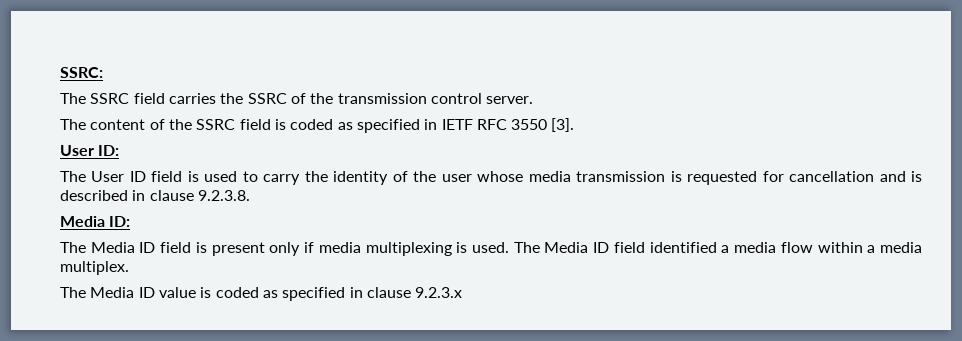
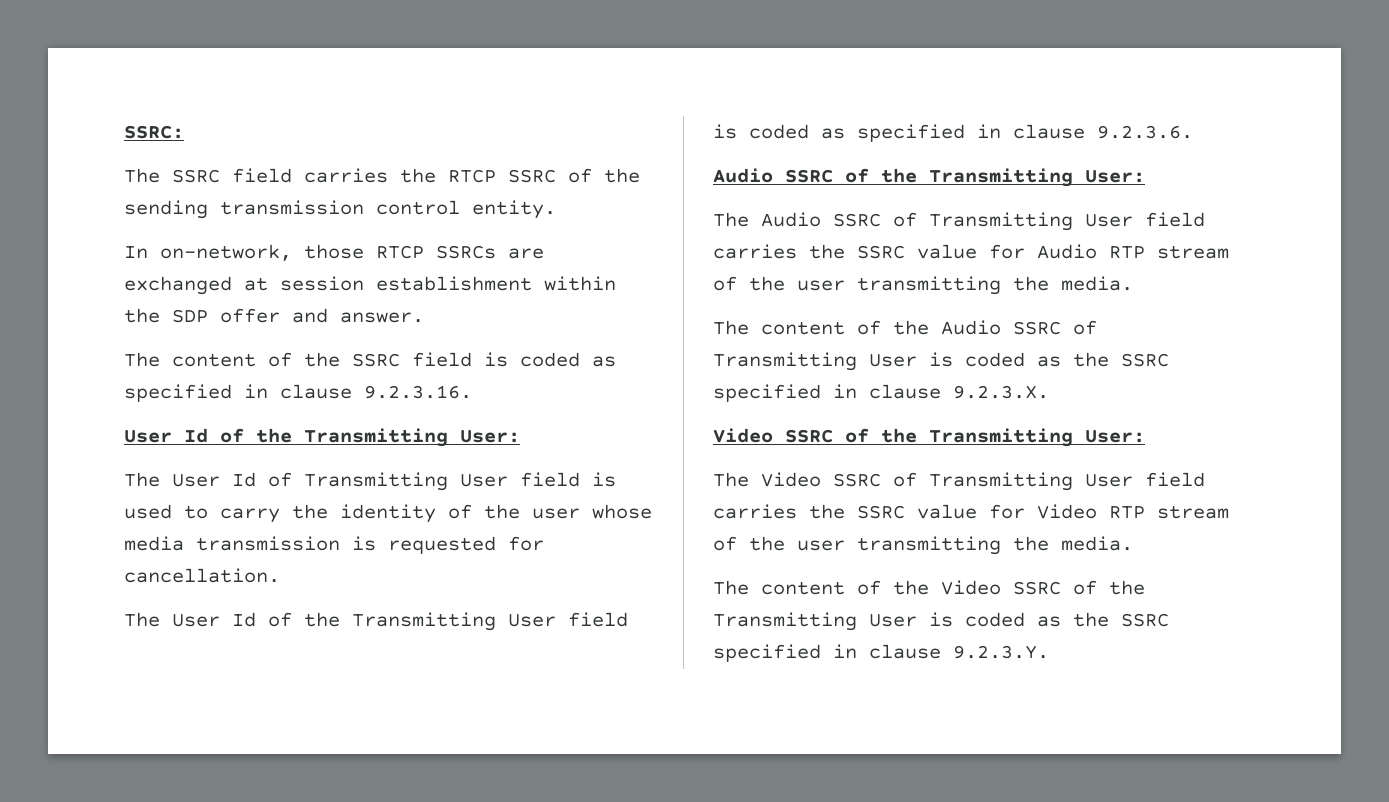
- The SSRC field carries the SSRC of the transmission control server.
+ The SSRC field carries the RTCP SSRC of the sending transmission control entity.
+ In on-network, those RTCP SSRCs are exchanged at session establishment within the SDP offer and answer.
- The content of the SSRC field is coded as specified in IETF RFC 3550 [3].
- User ID:
- The User ID field is used to carry the identity of the user whose media transmission is requested for cancellation and is described in clause 9.2.3.8.
- Media ID:
- The Media ID field is present only if media multiplexing is used. The Media ID field identified a media flow within a media multiplex.
- The Media ID value is coded as specified in clause 9.2.3.x
+ The content of the SSRC field is coded as specified in clause 9.2.3.16.
+ User Id of the Transmitting User:
+ The User Id of Transmitting User field is used to carry the identity of the user whose media transmission is requested for cancellation.
+ The User Id of the Transmitting User field is coded as specified in clause 9.2.3.6.
+ Audio SSRC of the Transmitting User:
+ The Audio SSRC of Transmitting User field carries the SSRC value for Audio RTP stream of the user transmitting the media.
+ The content of the Audio SSRC of Transmitting User is coded as the SSRC specified in clause 9.2.3.X.
+ Video SSRC of the Transmitting User:
+ The Video SSRC of Transmitting User field carries the SSRC value for Video RTP stream of the user transmitting the media.
+ The content of the Video SSRC of the Transmitting User is coded as the SSRC specified in clause 9.2.3.Y.

